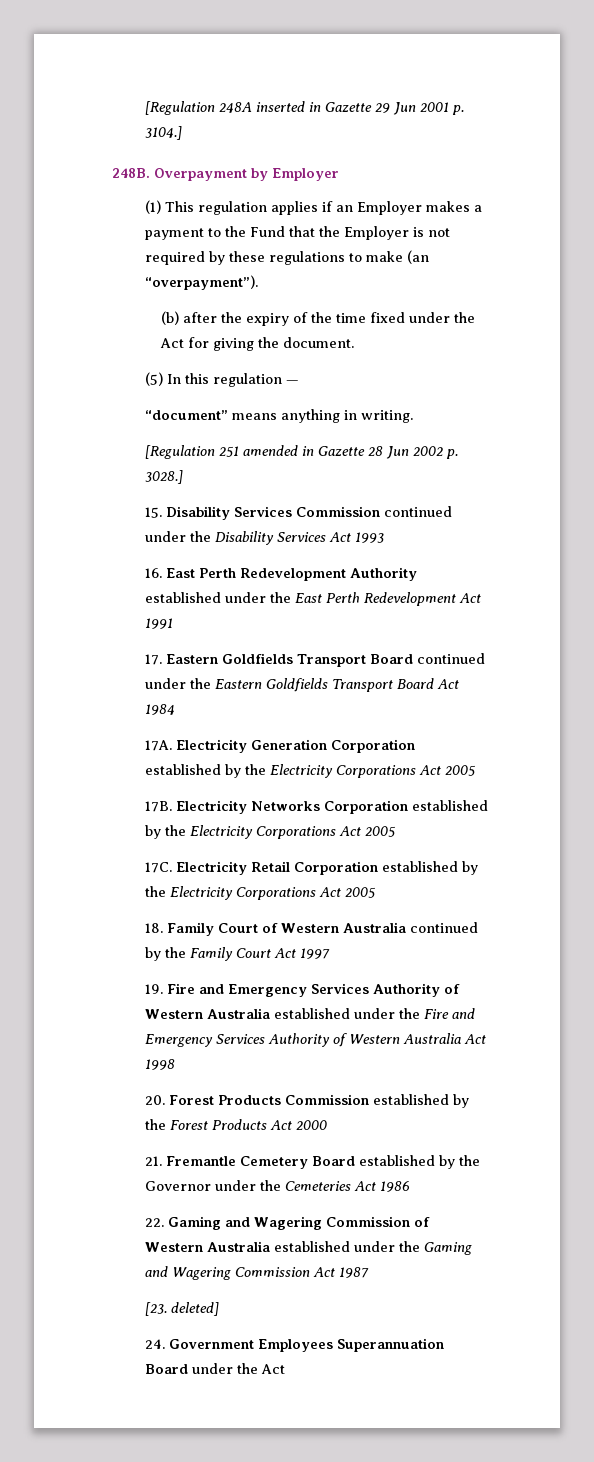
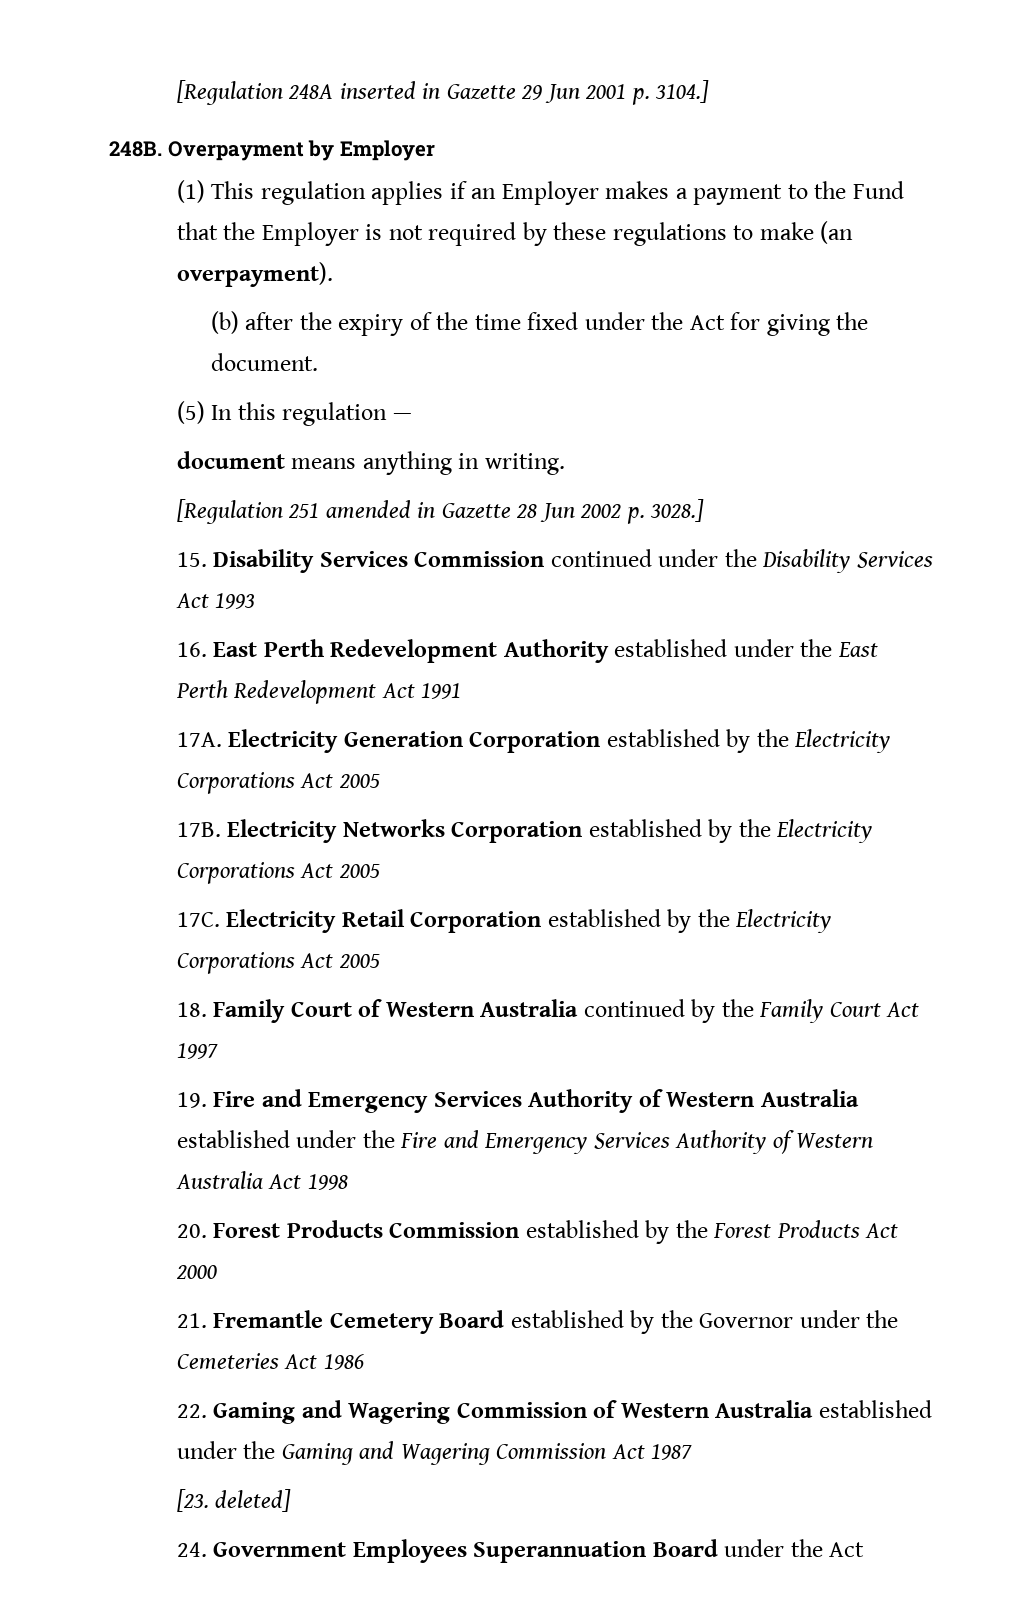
- (1) This regulation applies if an Employer makes a payment to the Fund that the Employer is not required by these regulations to make (an “overpayment”).
+ (1) This regulation applies if an Employer makes a payment to the Fund that the Employer is not required by these regulations to make (an overpayment).
- “document” means anything in writing.
+ document means anything in writing.
- 17. Eastern Goldfields Transport Board continued under the Eastern Goldfields Transport Board Act 1984

